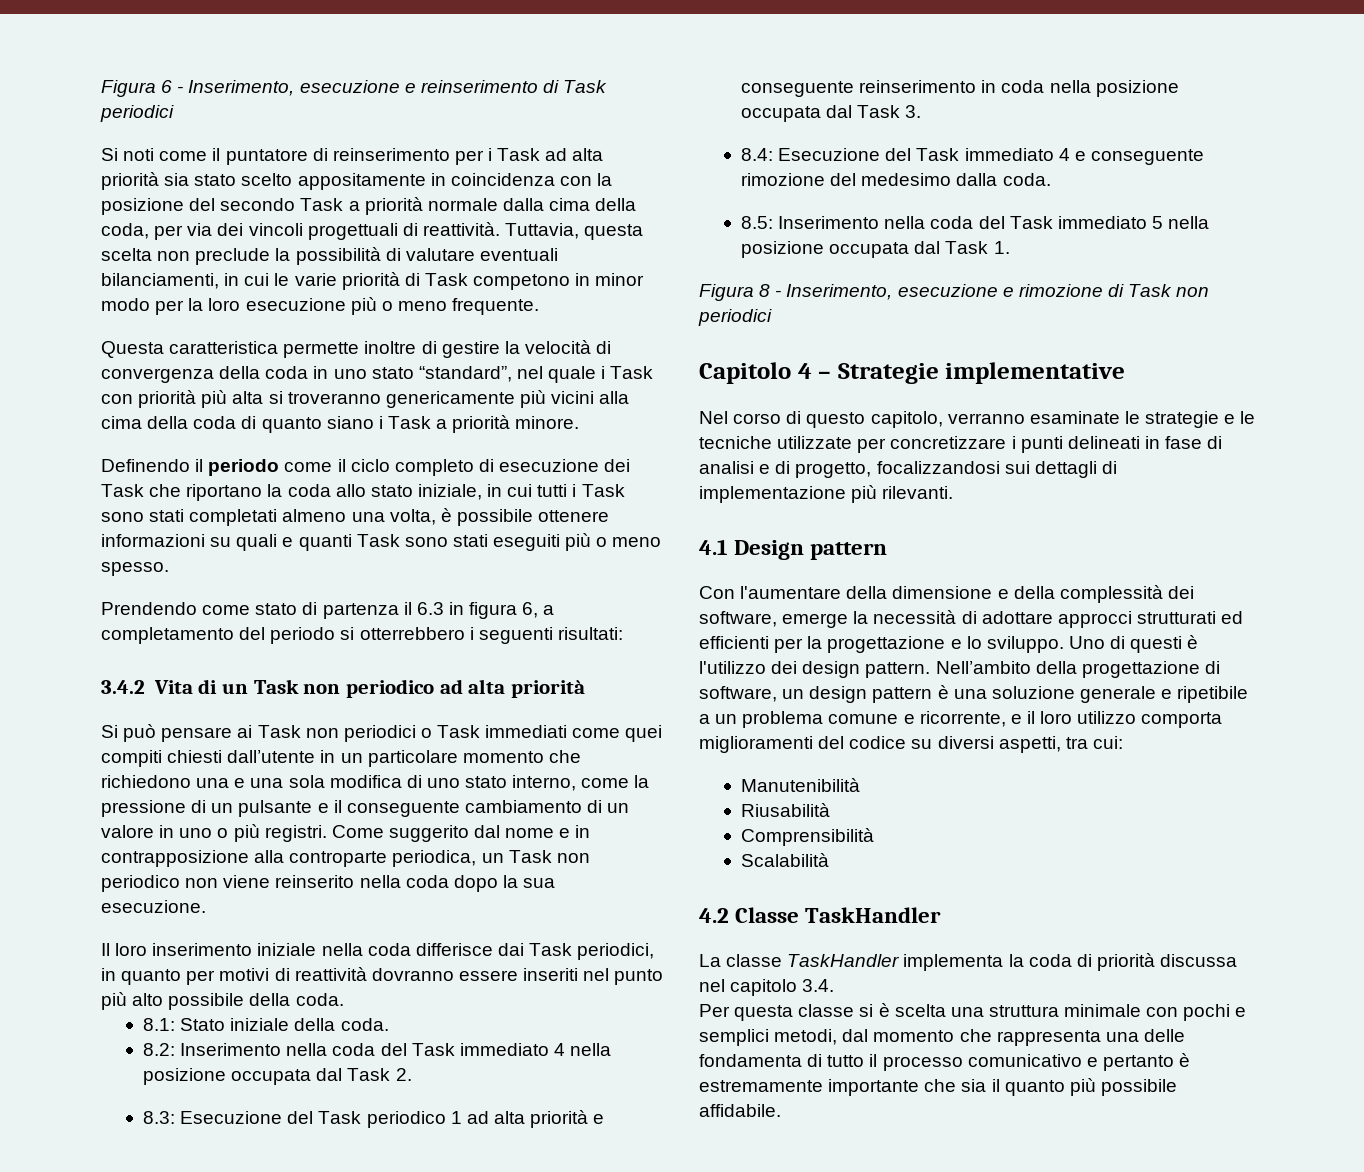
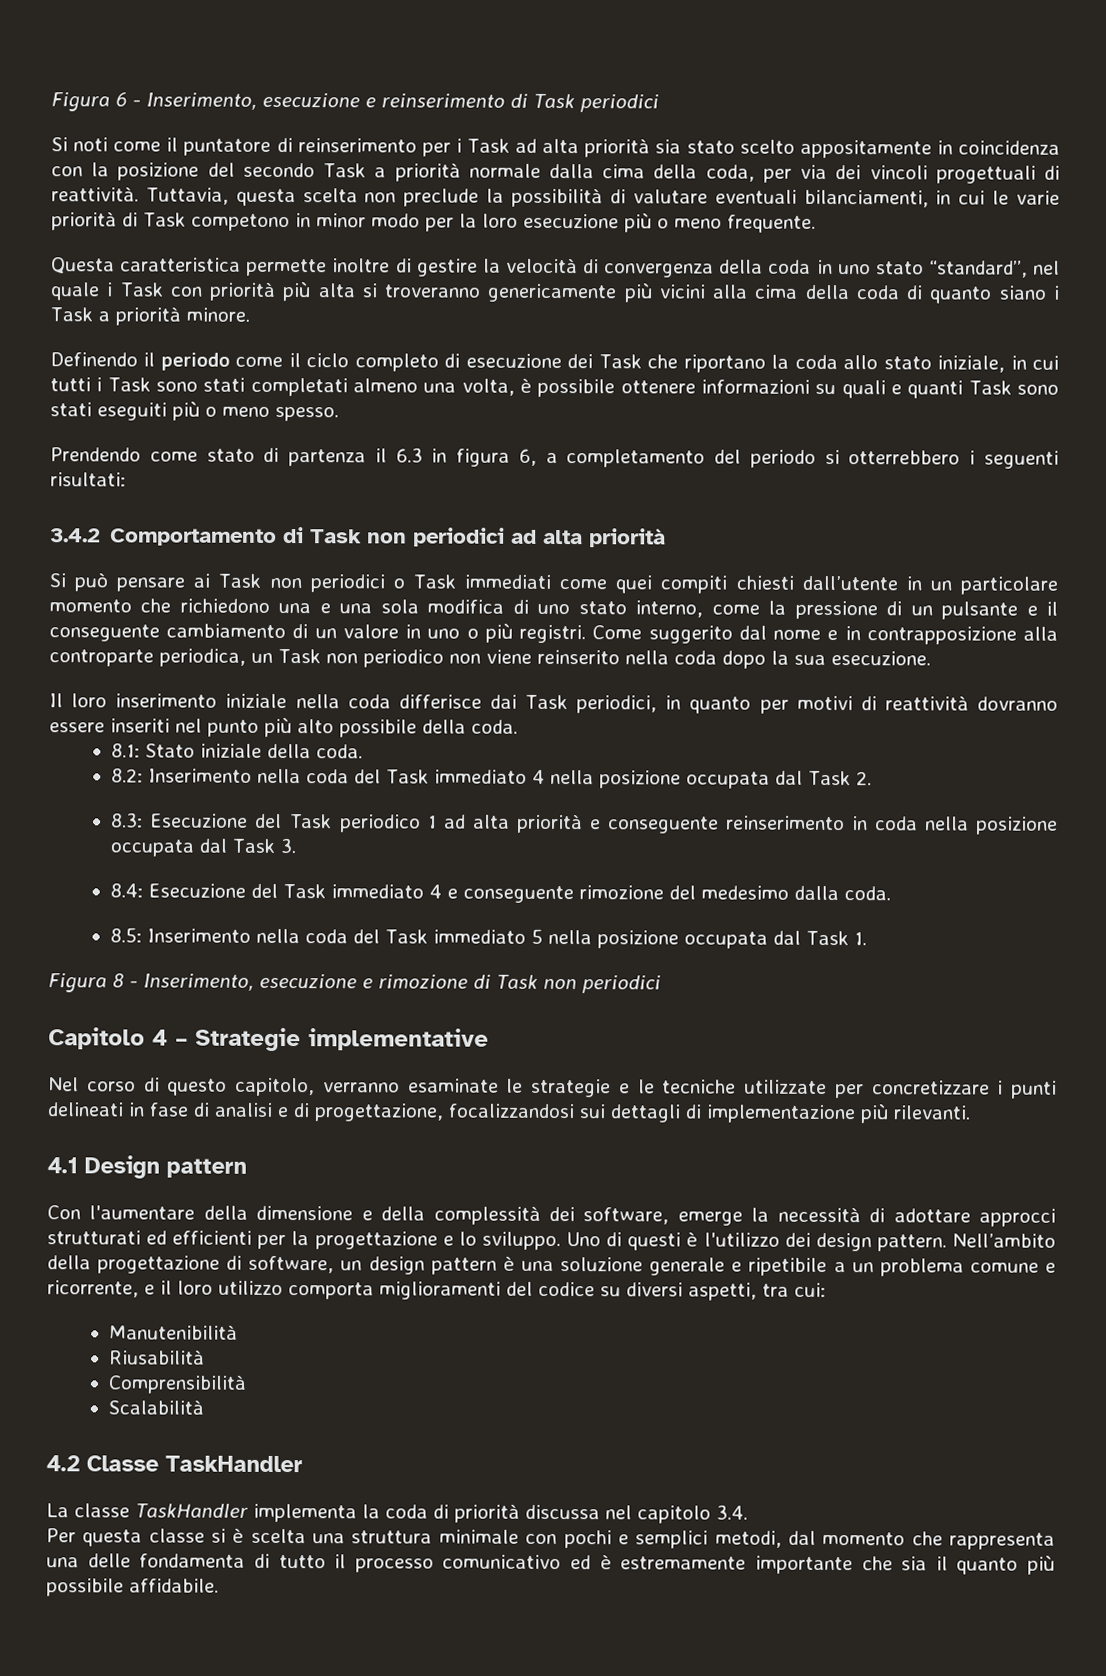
- 3.4.2 Vita di un Task non periodico ad alta priorità
+ 3.4.2 Comportamento di Task non periodici ad alta priorità
- Nel corso di questo capitolo, verranno esaminate le strategie e le tecniche utilizzate per concretizzare i punti delineati in fase di analisi e di progetto, focalizzandosi sui dettagli di implementazione più rilevanti.
+ Nel corso di questo capitolo, verranno esaminate le strategie e le tecniche utilizzate per concretizzare i punti delineati in fase di analisi e di progettazione, focalizzandosi sui dettagli di implementazione più rilevanti.
- Per questa classe si è scelta una struttura minimale con pochi e semplici metodi, dal momento che rappresenta una delle fondamenta di tutto il processo comunicativo e pertanto è estremamente importante che sia il quanto più possibile affidabile.
+ Per questa classe si è scelta una struttura minimale con pochi e semplici metodi, dal momento che rappresenta una delle fondamenta di tutto il processo comunicativo ed è estremamente importante che sia il quanto più possibile affidabile.

